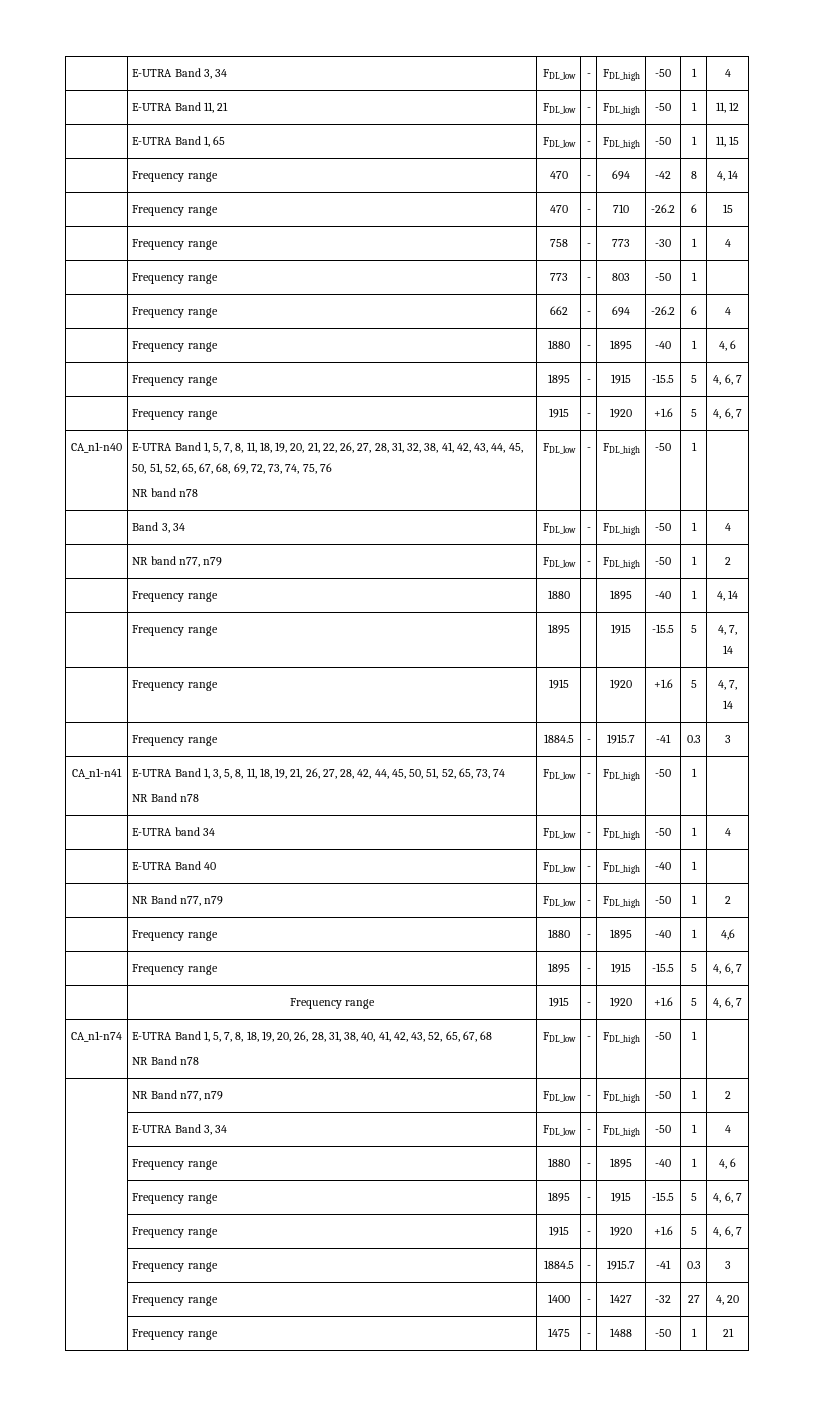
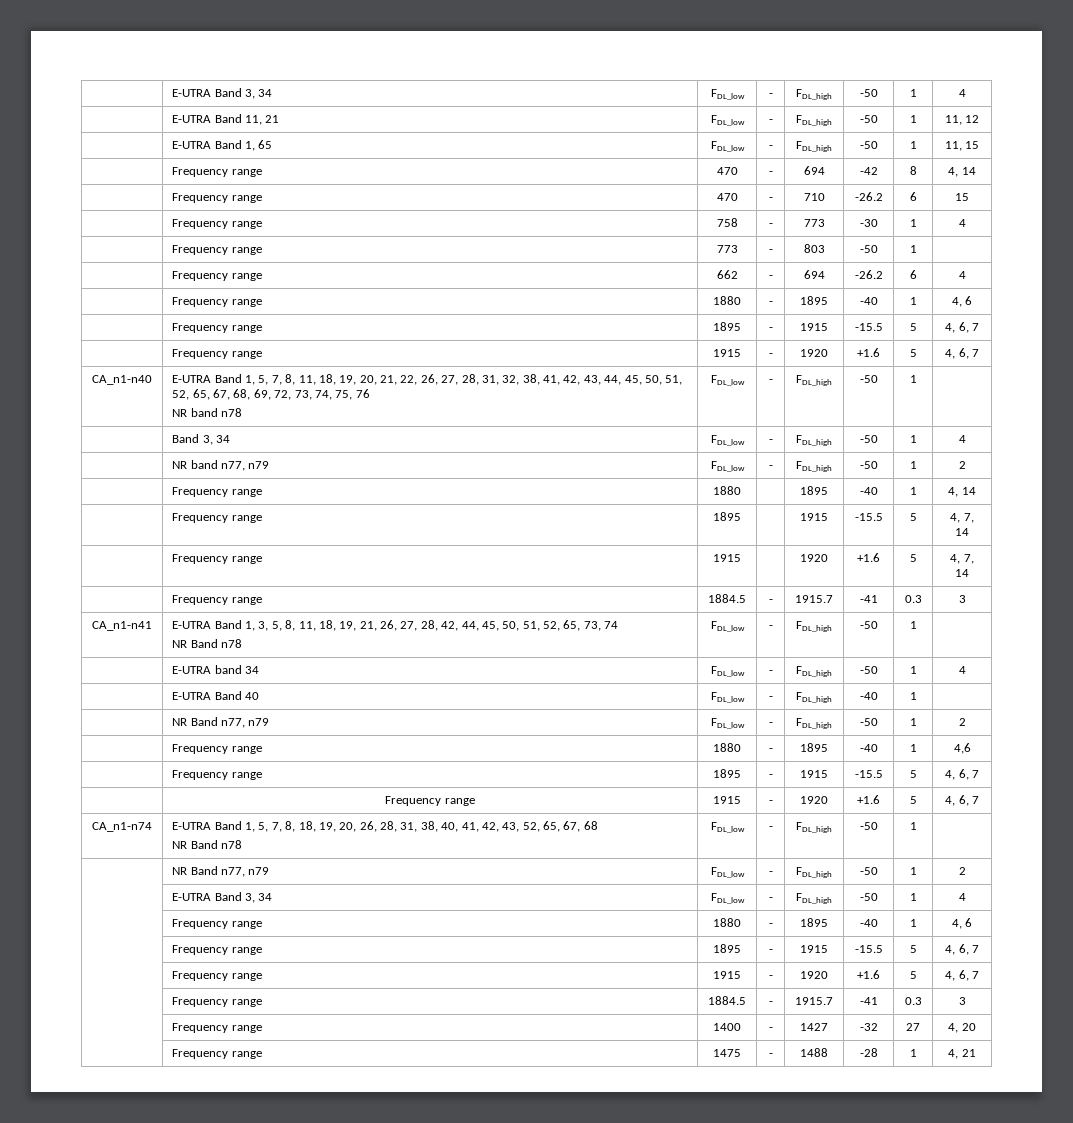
- | Frequency range | 1475 | - | 1488 | -50 | 1 | 21
+ | Frequency range | 1475 | - | 1488 | -28 | 1 | 4, 21

